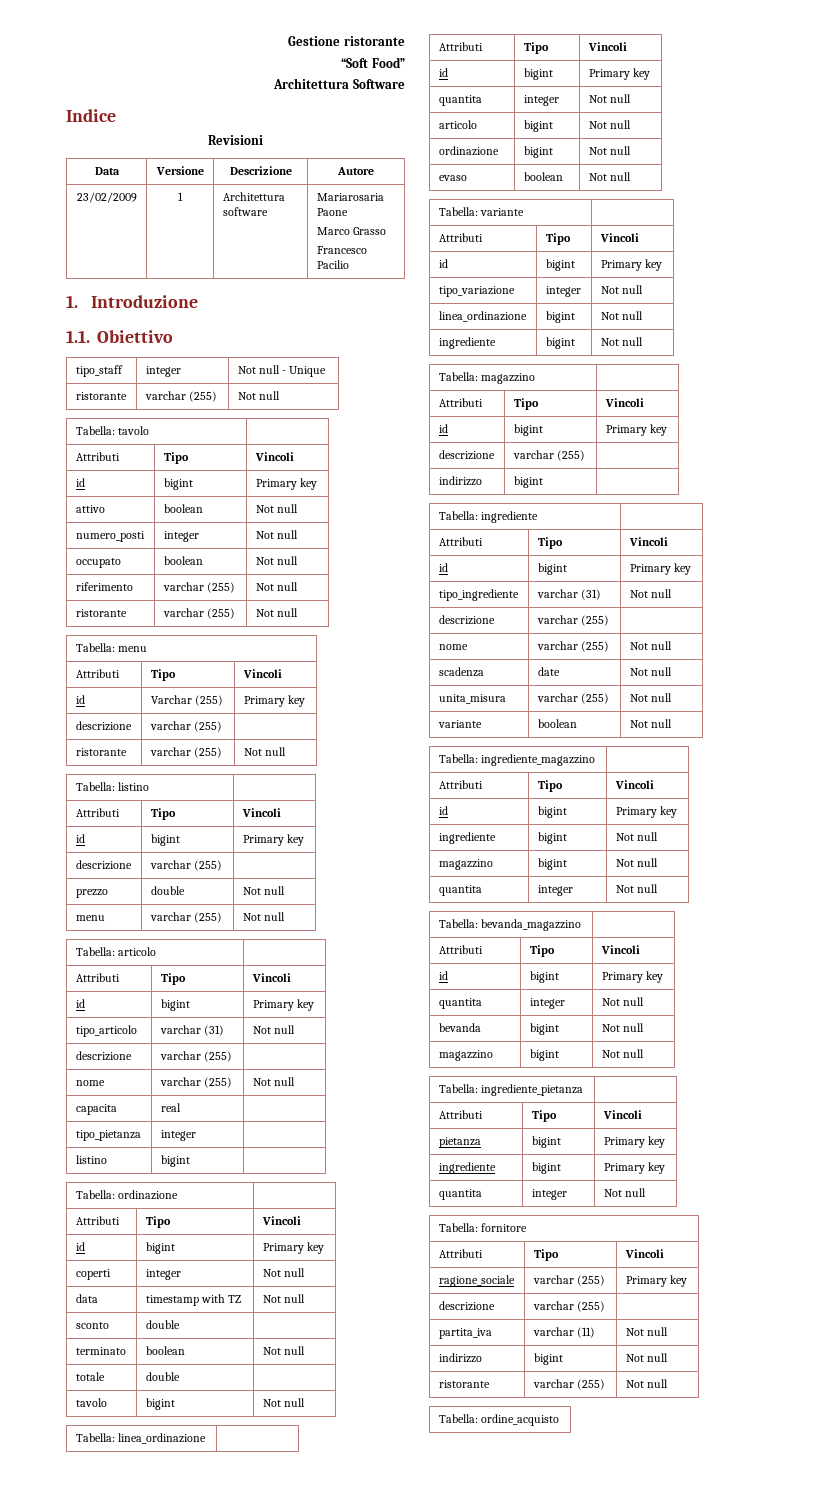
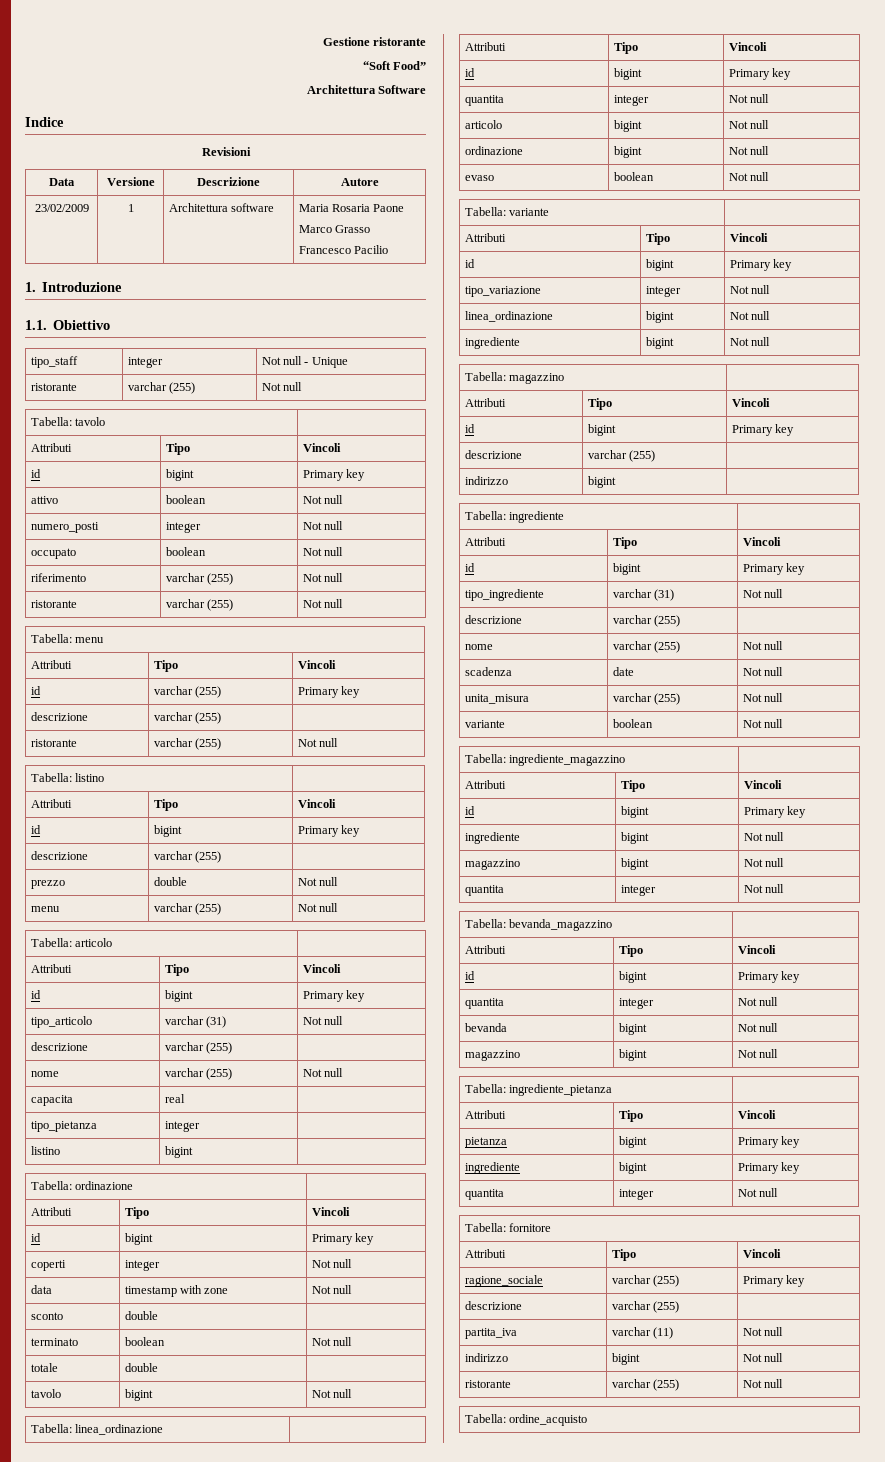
- 23/02/2009 | 1 | Architettura software | Mariarosaria Paone
+ 23/02/2009 | 1 | Architettura software | Maria Rosaria Paone
- id | Varchar (255) | Primary key
+ id | varchar (255) | Primary key
- data | timestamp with TZ | Not null
+ data | timestamp with zone | Not null

